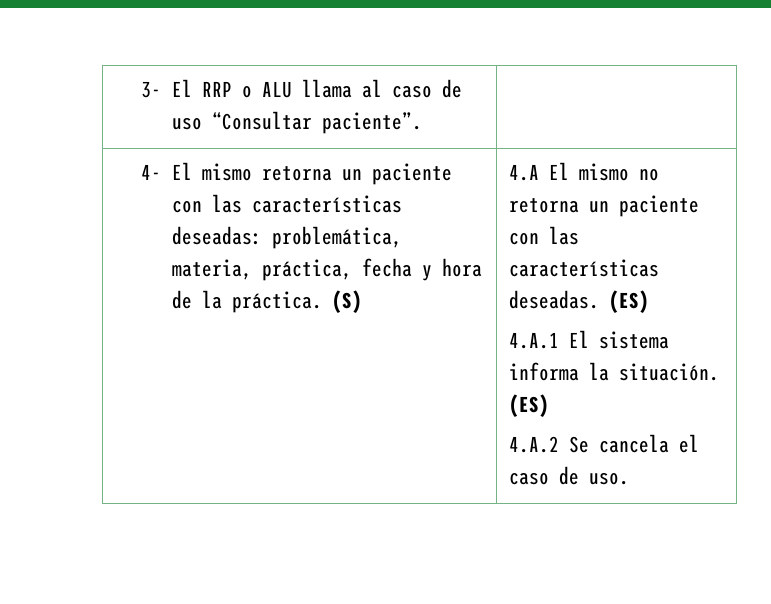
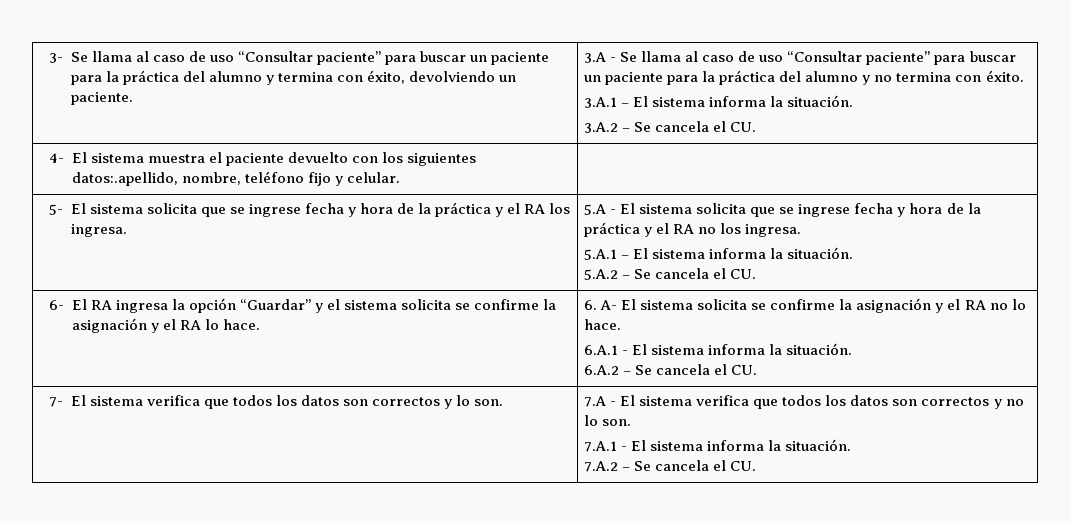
- 3- El RRP o ALU llama al caso de uso “Consultar paciente”. |
- 4- El mismo retorna un paciente con las características deseadas: problemática, materia, práctica, fecha y hora de la práctica. (S) | 4.A El mismo no retorna un paciente con las características deseadas. (ES)
- 4.A.1 El sistema informa la situación. (ES)
- 4.A.2 Se cancela el caso de uso.
+ 3- Se llama al caso de uso “Consultar paciente” para buscar un paciente para la práctica del alumno y termina con éxito, devolviendo un paciente. | 3.A - Se llama al caso de uso “Consultar paciente” para buscar un paciente para la práctica del alumno y no termina con éxito.
+ 3.A.1 – El sistema informa la situación.
+ 3.A.2 – Se cancela el CU.
+ 4- El sistema muestra el paciente devuelto con los siguientes datos:.apellido, nombre, teléfono fijo y celular. |
+ 5- El sistema solicita que se ingrese fecha y hora de la práctica y el RA los ingresa. | 5.A - El sistema solicita que se ingrese fecha y hora de la práctica y el RA no los ingresa.
+ 5.A.1 – El sistema informa la situación.
+ 5.A.2 – Se cancela el CU.
+ 6- El RA ingresa la opción “Guardar” y el sistema solicita se confirme la asignación y el RA lo hace. | 6. A- El sistema solicita se confirme la asignación y el RA no lo hace.
+ 6.A.1 - El sistema informa la situación.
+ 6.A.2 – Se cancela el CU.
+ 7- El sistema verifica que todos los datos son correctos y lo son. | 7.A - El sistema verifica que todos los datos son correctos y no lo son.
+ 7.A.1 - El sistema informa la situación.
+ 7.A.2 – Se cancela el CU.

